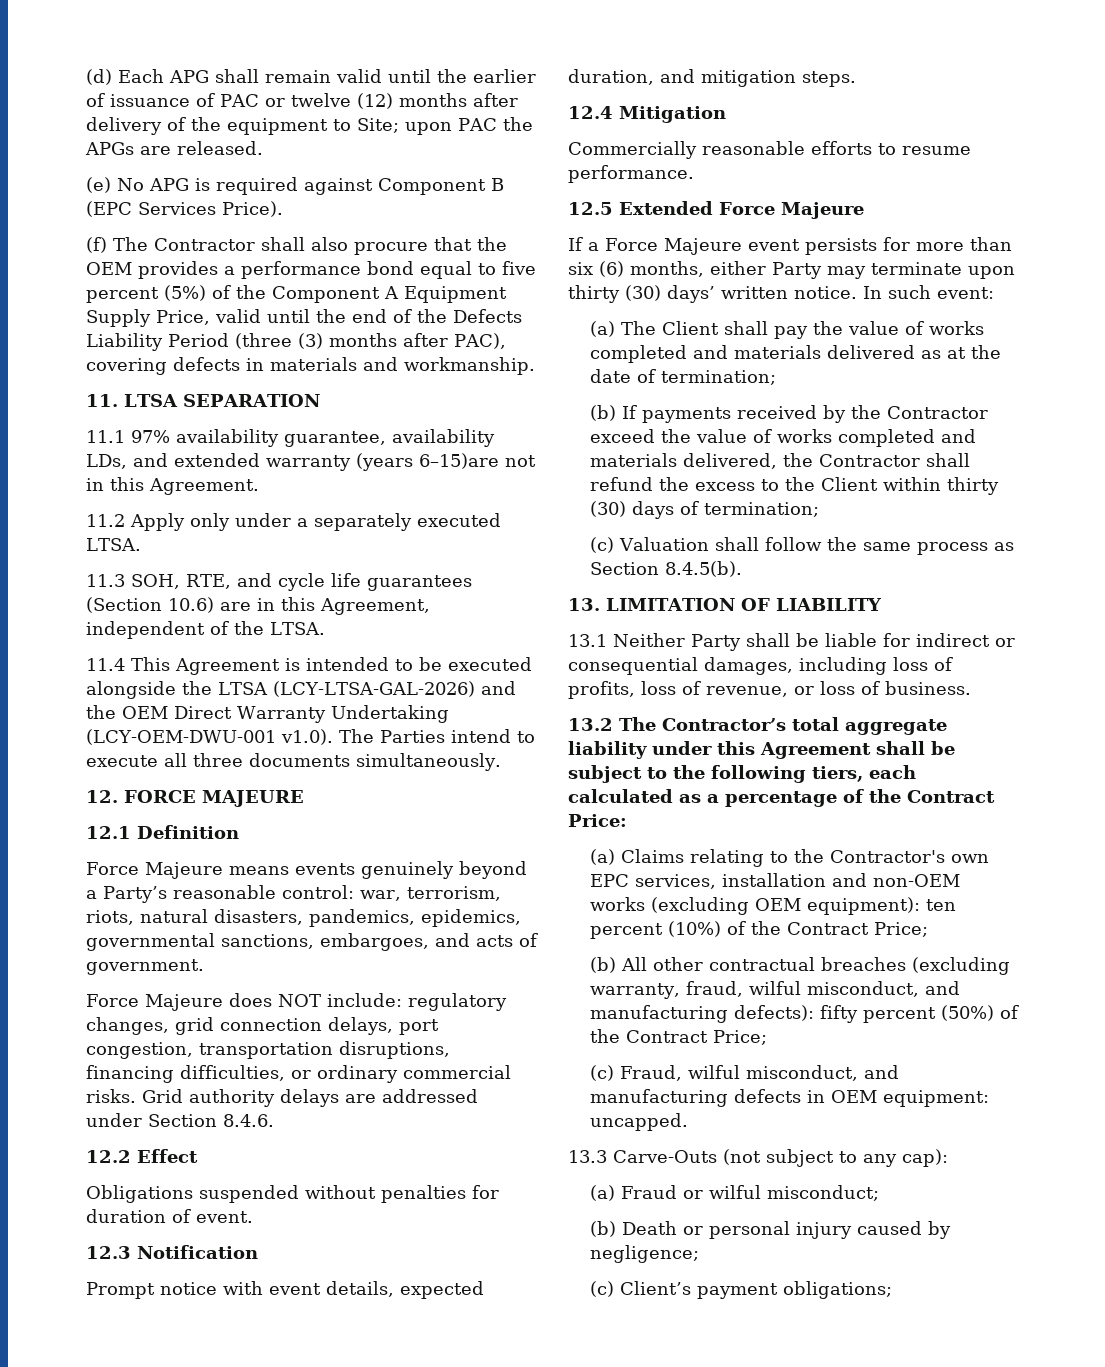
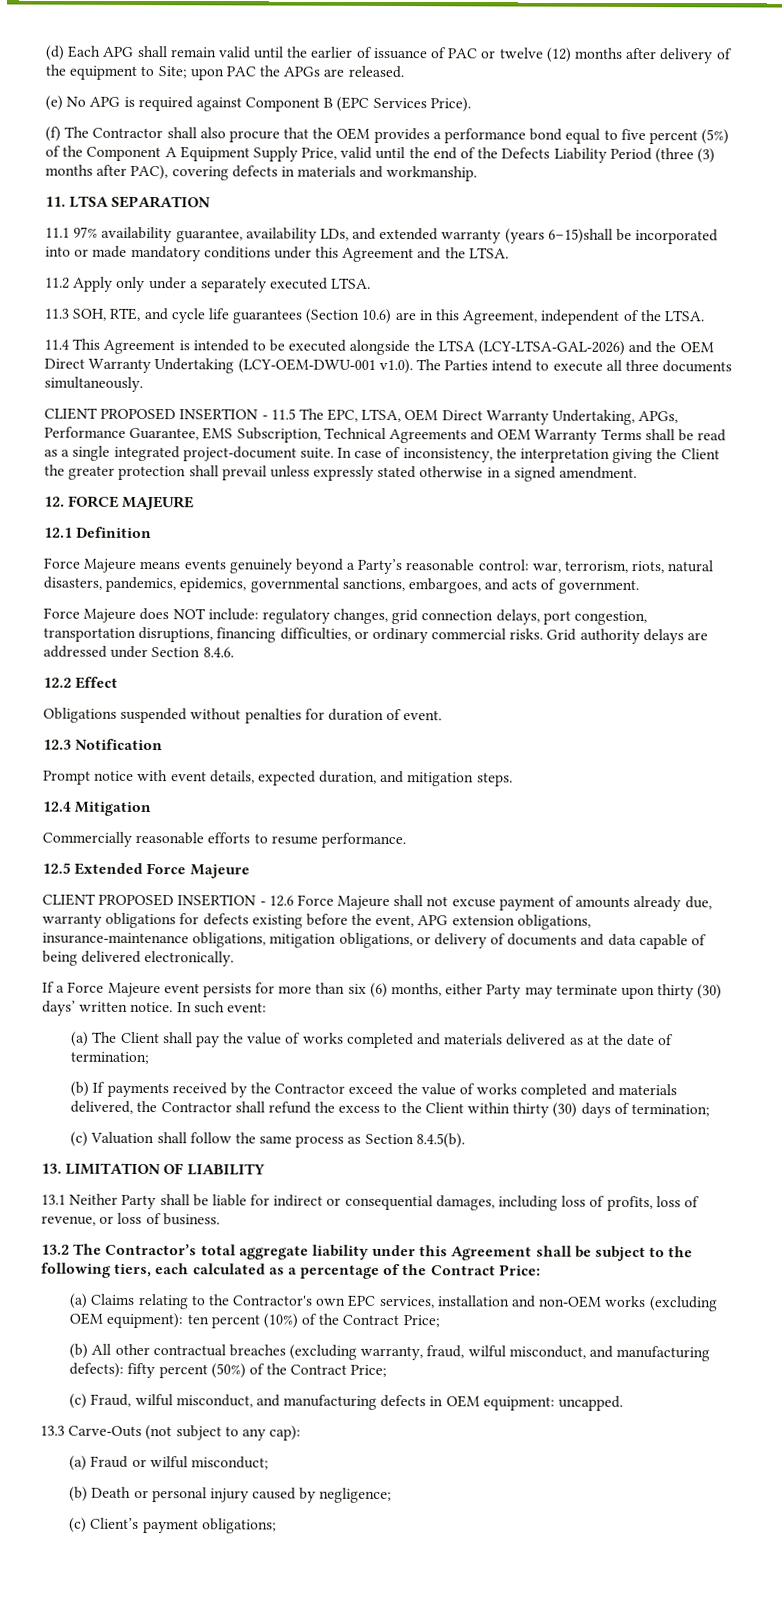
- 11.1 97% availability guarantee, availability LDs, and extended warranty (years 6–15)are not in this Agreement.
+ 11.1 97% availability guarantee, availability LDs, and extended warranty (years 6–15)shall be incorporated into or made mandatory conditions under this Agreement and the LTSA.
+ CLIENT PROPOSED INSERTION - 11.5 The EPC, LTSA, OEM Direct Warranty Undertaking, APGs, Performance Guarantee, EMS Subscription, Technical Agreements and OEM Warranty Terms shall be read as a single integrated project-document suite. In case of inconsistency, the interpretation giving the Client the greater protection shall prevail unless expressly stated otherwise in a signed amendment.
+ CLIENT PROPOSED INSERTION - 12.6 Force Majeure shall not excuse payment of amounts already due, warranty obligations for defects existing before the event, APG extension obligations, insurance-maintenance obligations, mitigation obligations, or delivery of documents and data capable of being delivered electronically.

